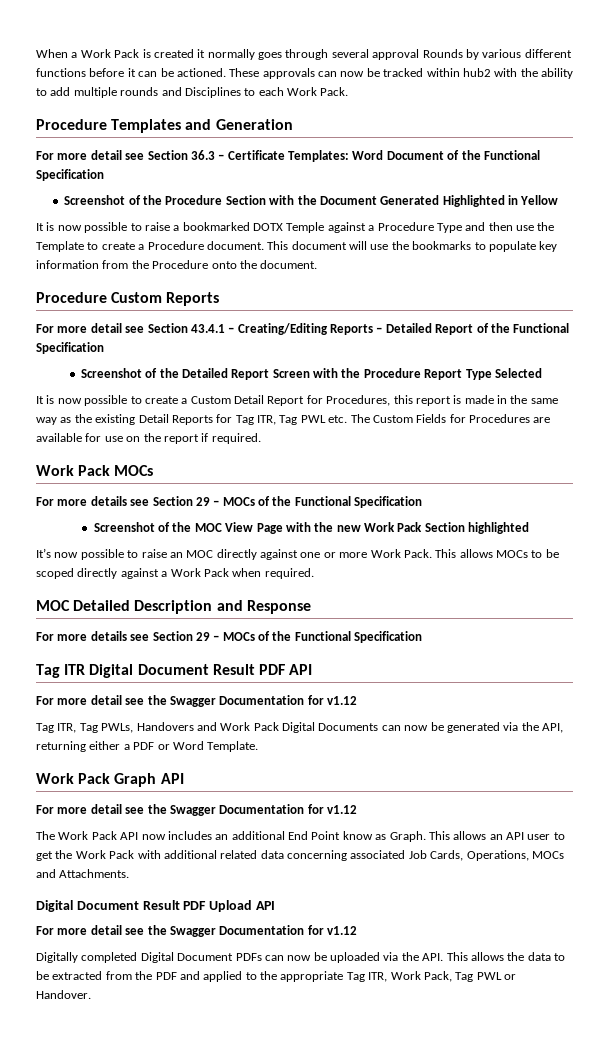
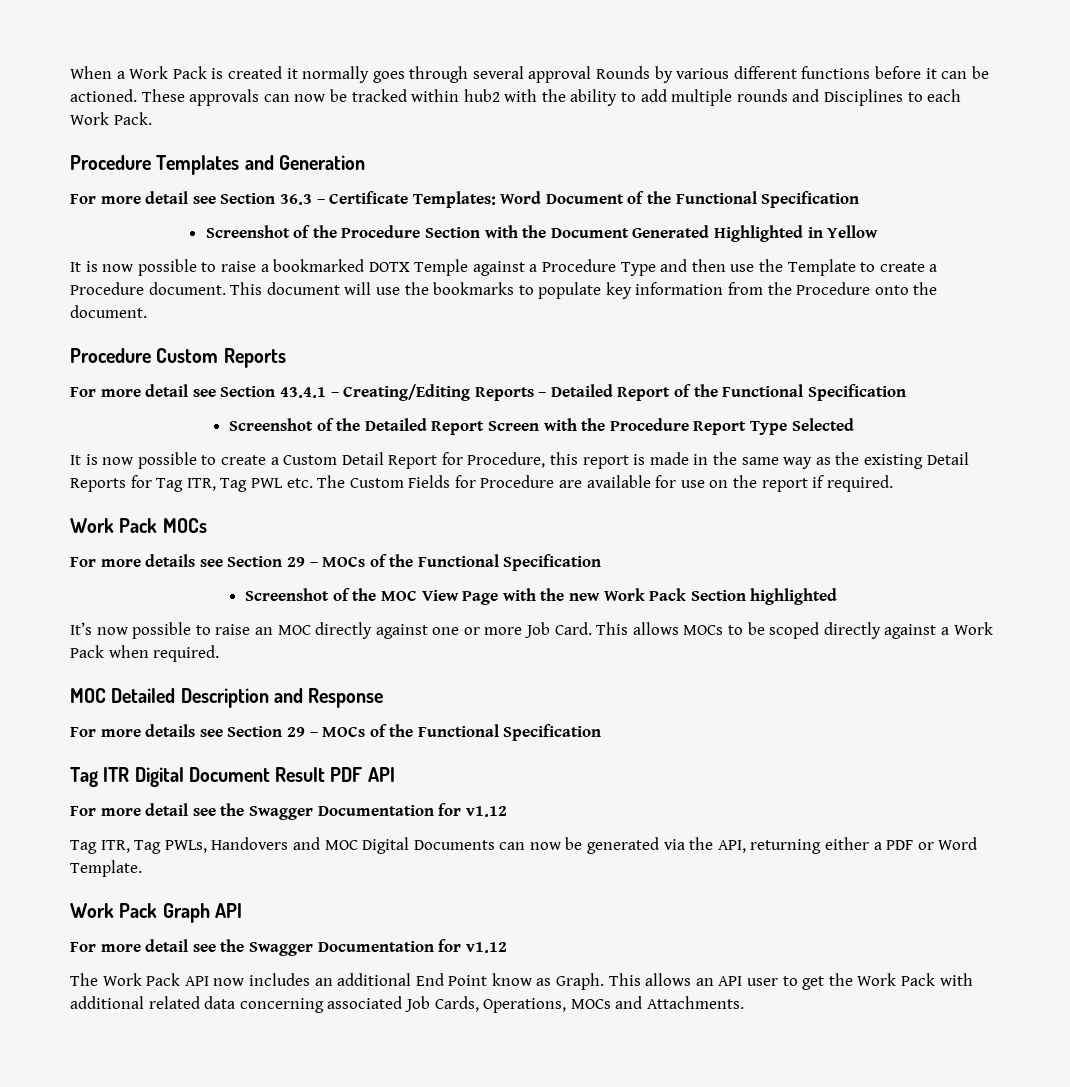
- It is now possible to create a Custom Detail Report for Procedures, this report is made in the same way as the existing Detail Reports for Tag ITR, Tag PWL etc. The Custom Fields for Procedures are available for use on the report if required.
+ It is now possible to create a Custom Detail Report for Procedure, this report is made in the same way as the existing Detail Reports for Tag ITR, Tag PWL etc. The Custom Fields for Procedure are available for use on the report if required.
- It’s now possible to raise an MOC directly against one or more Work Pack.
+ It’s now possible to raise an MOC directly against one or more Job Card.
- Tag ITR, Tag PWLs, Handovers and Work Pack Digital Documents can now be generated via the API, returning either a PDF or Word Template.
+ Tag ITR, Tag PWLs, Handovers and MOC Digital Documents can now be generated via the API, returning either a PDF or Word Template.
- Digital Document Result PDF Upload API
- For more detail see the Swagger Documentation for v1.12
- Digitally completed Digital Document PDFs can now be uploaded via the API. This allows the data to be extracted from the PDF and applied to the appropriate Tag ITR, Work Pack, Tag PWL or Handover.

